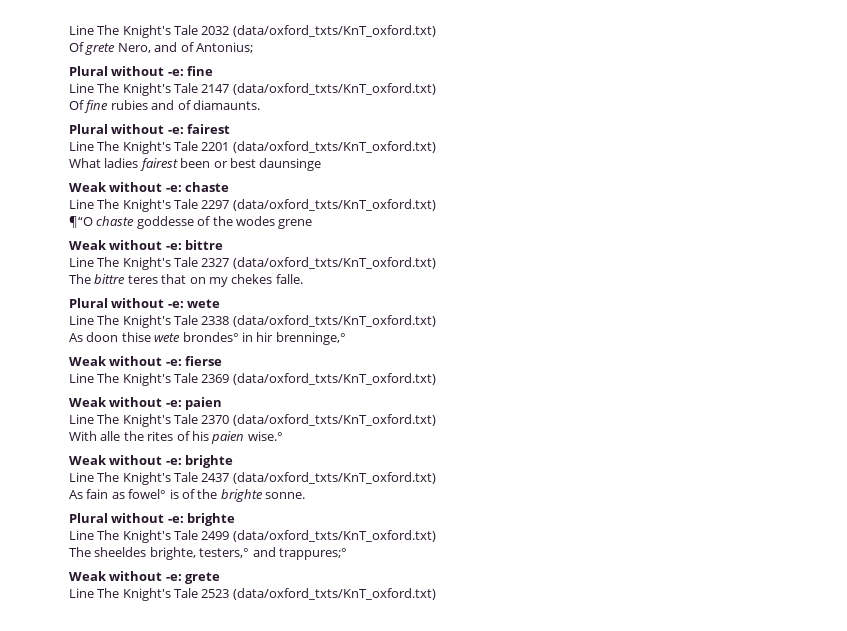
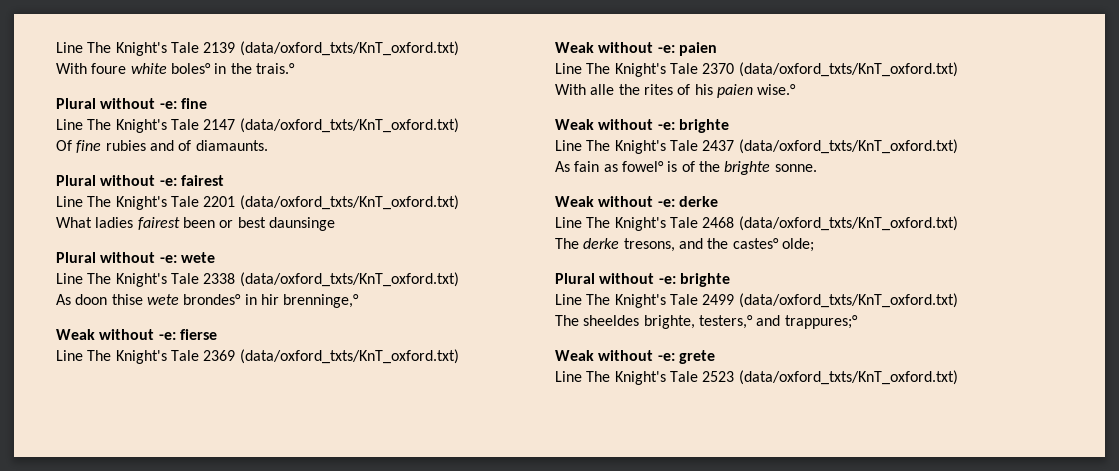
- Line The Knight's Tale 2032 (data/oxford_txts/KnT_oxford.txt)
- Of grete Nero, and of Antonius;
+ Line The Knight's Tale 2139 (data/oxford_txts/KnT_oxford.txt)
+ With foure white boles° in the trais.°
- Weak without -e: chaste
- Line The Knight's Tale 2297 (data/oxford_txts/KnT_oxford.txt)
- ¶“O chaste goddesse of the wodes grene
- Weak without -e: bittre
- Line The Knight's Tale 2327 (data/oxford_txts/KnT_oxford.txt)
- The bittre teres that on my chekes falle.
+ Weak without -e: derke
+ Line The Knight's Tale 2468 (data/oxford_txts/KnT_oxford.txt)
+ The derke tresons, and the castes° olde;

